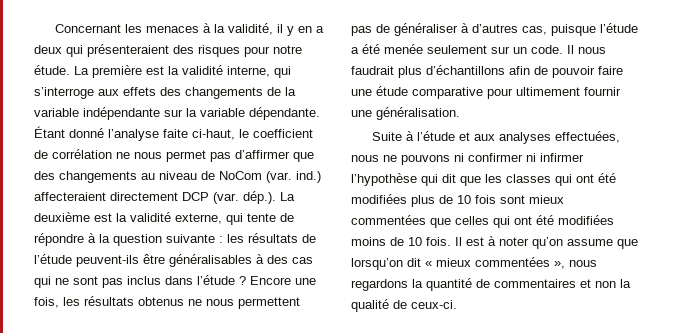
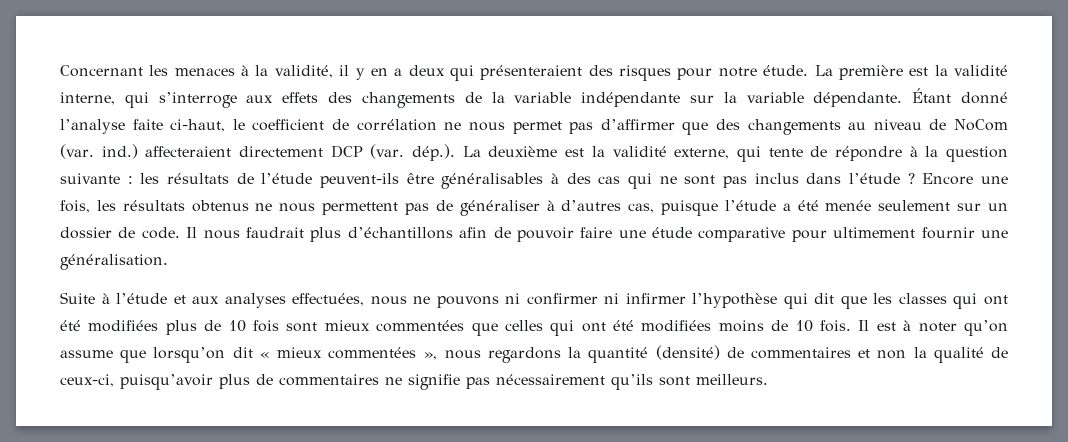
- Encore une fois, les résultats obtenus ne nous permettent pas de généraliser à d’autres cas, puisque l’étude a été menée seulement sur un code.
+ Encore une fois, les résultats obtenus ne nous permettent pas de généraliser à d’autres cas, puisque l’étude a été menée seulement sur un dossier de code.
- Il est à noter qu’on assume que lorsqu’on dit « mieux commentées », nous regardons la quantité de commentaires et non la qualité de ceux-ci.
+ Il est à noter qu’on assume que lorsqu’on dit « mieux commentées », nous regardons la quantité (densité) de commentaires et non la qualité de ceux-ci, puisqu’avoir plus de commentaires ne signifie pas nécessairement qu’ils sont meilleurs.

